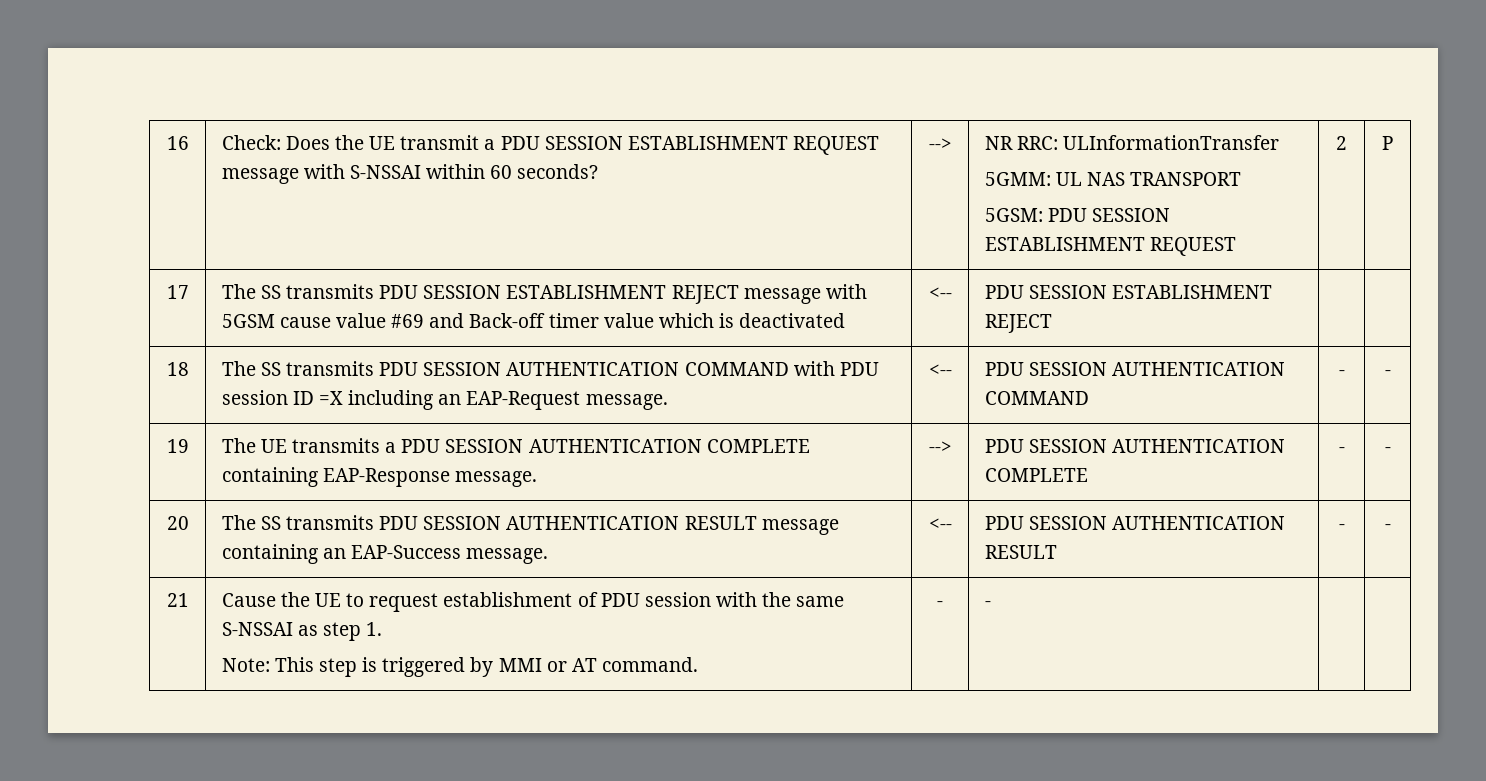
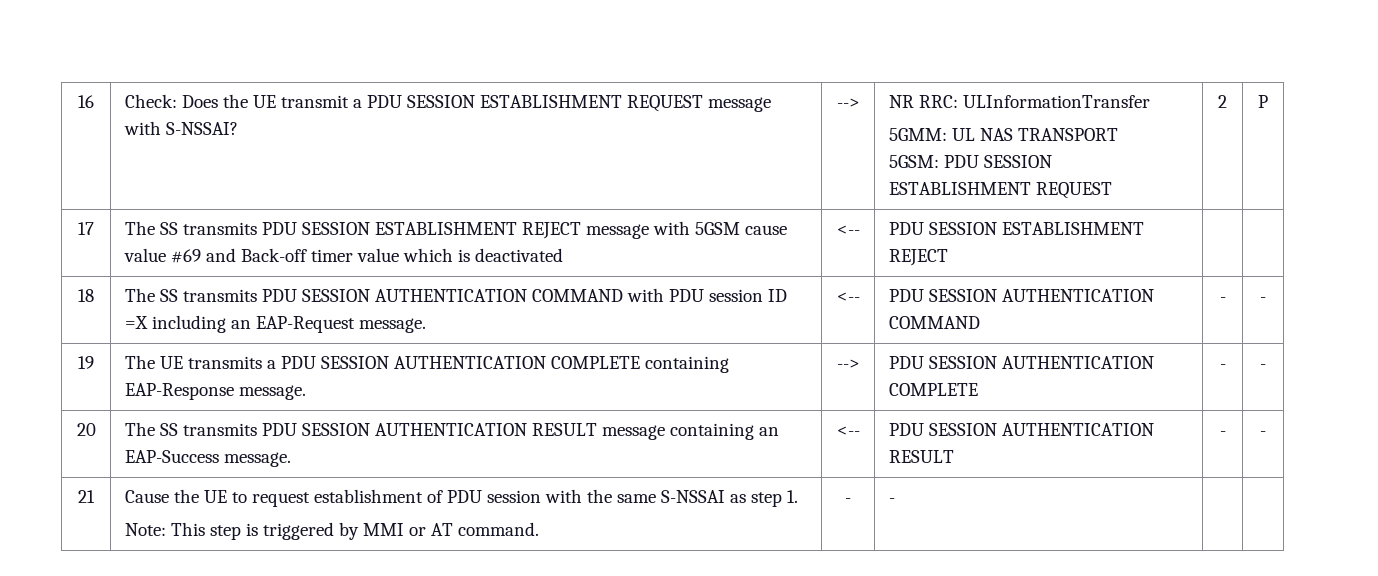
- 16 | Check: Does the UE transmit a PDU SESSION ESTABLISHMENT REQUEST message with S-NSSAI within 60 seconds? | --> | NR RRC: ULInformationTransfer
+ 16 | Check: Does the UE transmit a PDU SESSION ESTABLISHMENT REQUEST message with S-NSSAI? | --> | NR RRC: ULInformationTransfer

